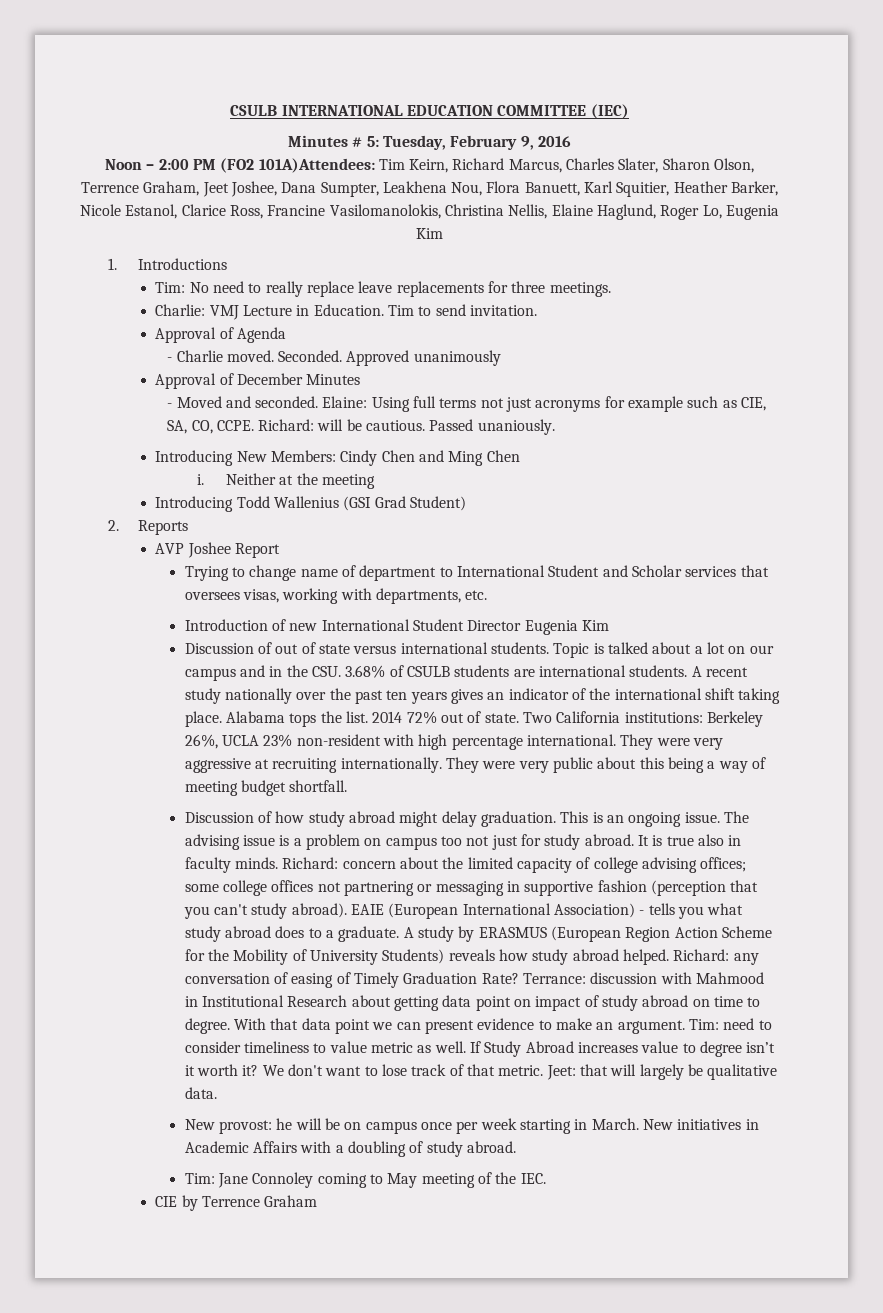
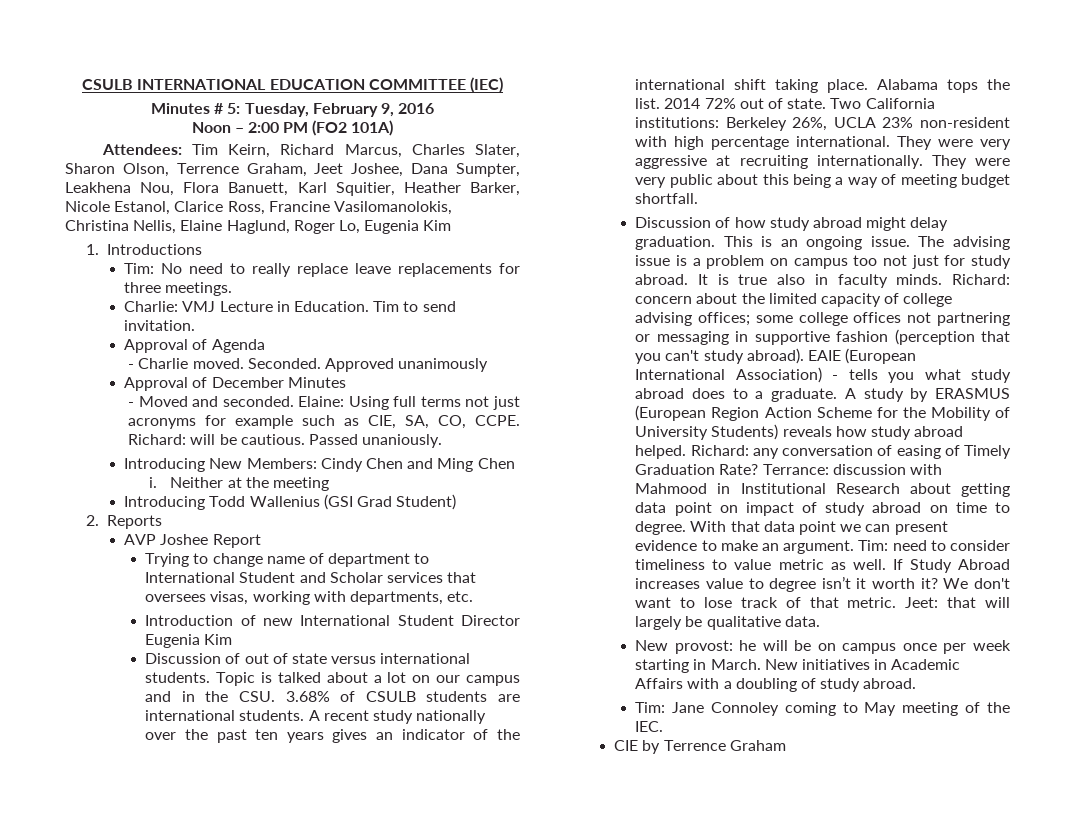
- Noon – 2:00 PM (FO2 101A)Attendees: Tim Keirn, Richard Marcus, Charles Slater, Sharon Olson, Terrence Graham, Jeet Joshee, Dana Sumpter, Leakhena Nou, Flora Banuett, Karl Squitier, Heather Barker, Nicole Estanol, Clarice Ross, Francine Vasilomanolokis, Christina Nellis, Elaine Haglund, Roger Lo, Eugenia Kim
+ Noon – 2:00 PM (FO2 101A)
+ Attendees: Tim Keirn, Richard Marcus, Charles Slater, Sharon Olson, Terrence Graham, Jeet Joshee, Dana Sumpter, Leakhena Nou, Flora Banuett, Karl Squitier, Heather Barker, Nicole Estanol, Clarice Ross, Francine Vasilomanolokis, Christina Nellis, Elaine Haglund, Roger Lo, Eugenia Kim

